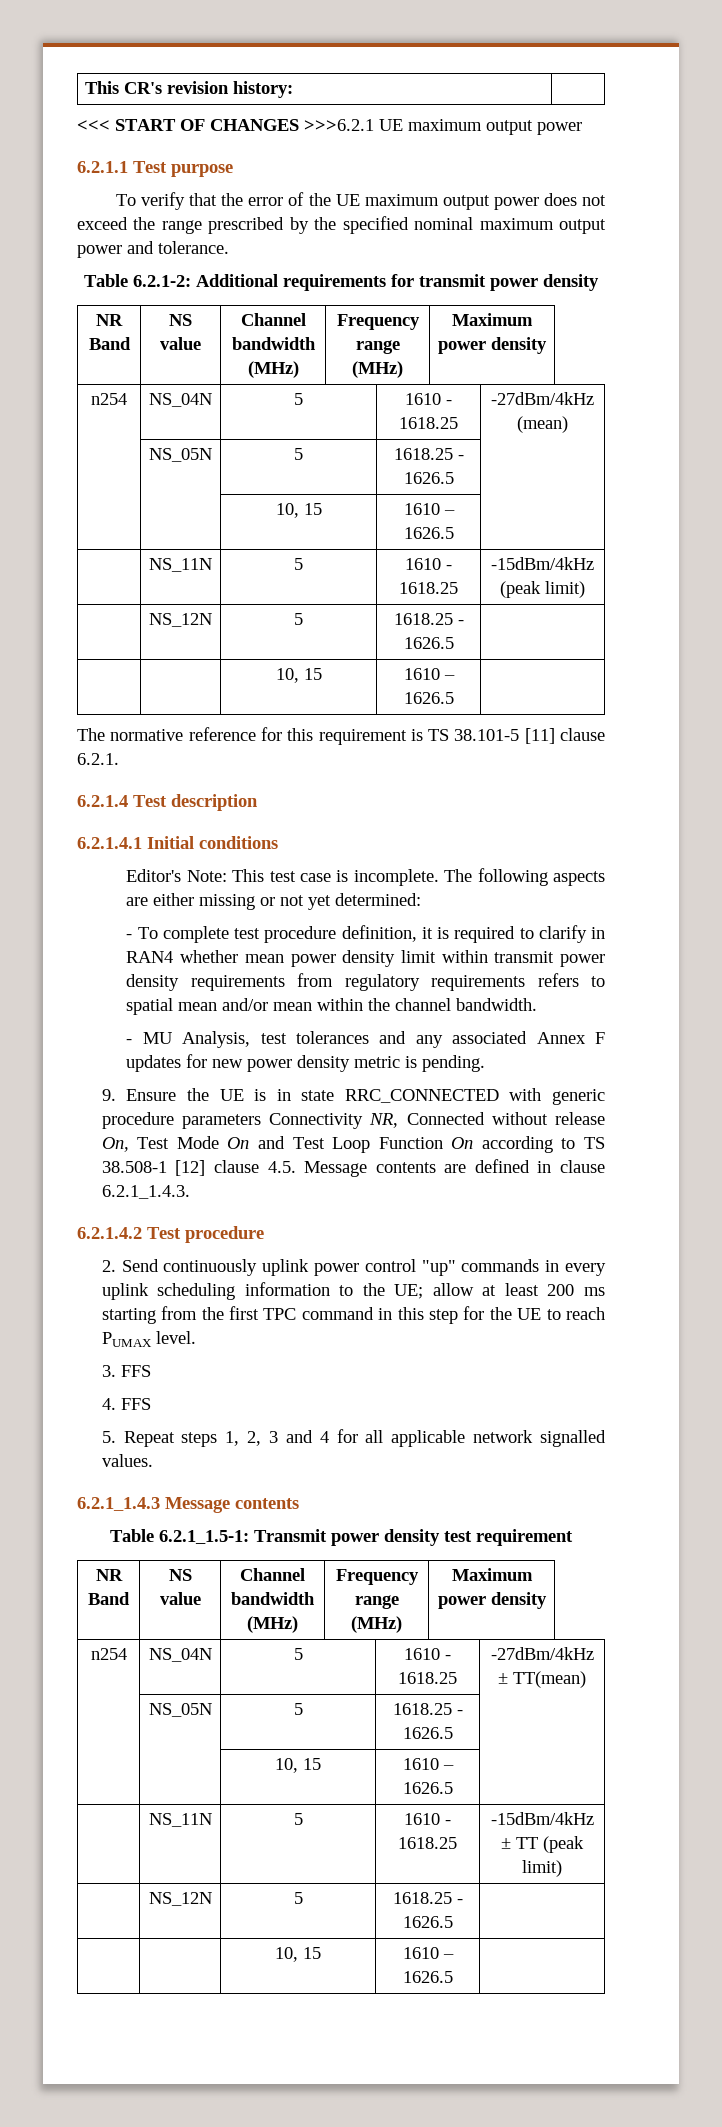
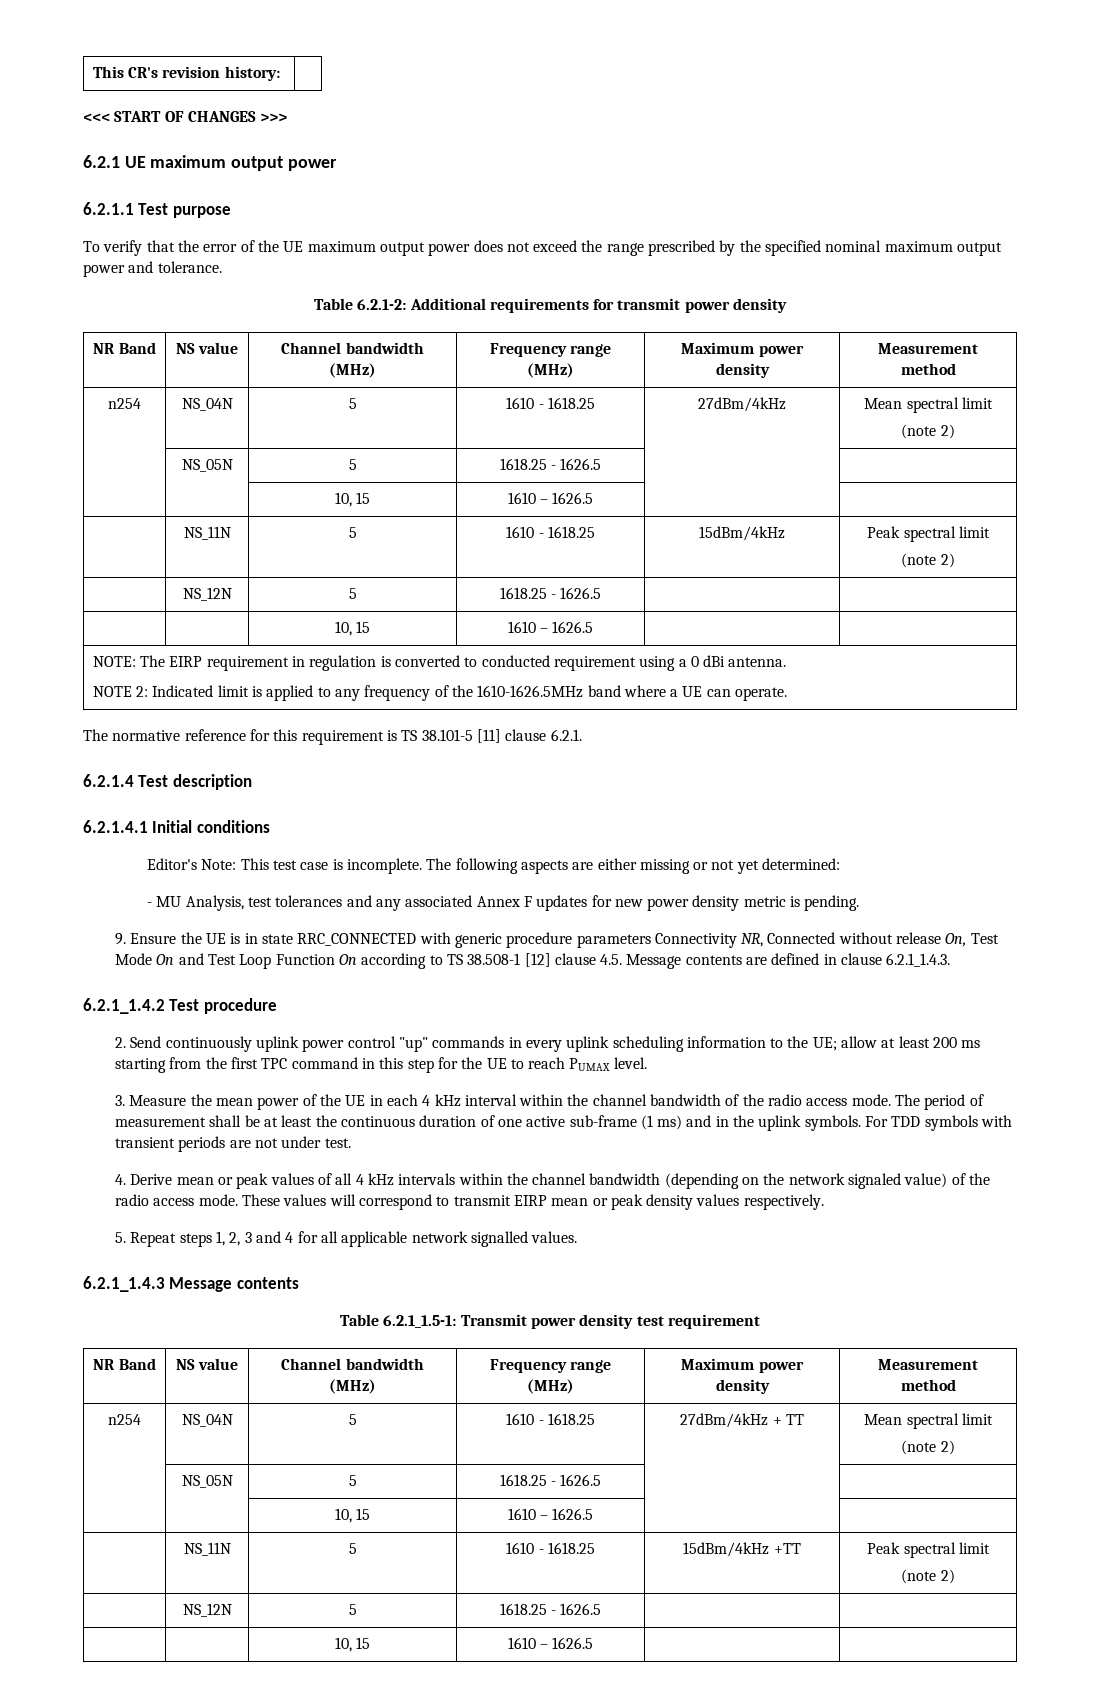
- <<< START OF CHANGES >>>6.2.1 UE maximum output power
+ <<< START OF CHANGES >>>
+ 6.2.1 UE maximum output power
  Table 6.2.1-2: Additional requirements for transmit power density
- NR Band | NS value | Channel bandwidth (MHz) | Frequency range (MHz) | Maximum power density
- n254 | NS_04N | 5 | 1610 - 1618.25 | -27dBm/4kHz (mean)
- | NS_05N | 5 | 1618.25 - 1626.5 |
- | | 10, 15 | 1610 – 1626.5 |
- | NS_11N | 5 | 1610 - 1618.25 | -15dBm/4kHz (peak limit)
- | NS_12N | 5 | 1618.25 - 1626.5 |
- | | 10, 15 | 1610 – 1626.5 |
+ NR Band | NS value | Channel bandwidth (MHz) | Frequency range (MHz) | Maximum power density | Measurement method
+ n254 | NS_04N | 5 | 1610 - 1618.25 | 27dBm/4kHz | Mean spectral limit
+ (note 2)
+ | NS_05N | 5 | 1618.25 - 1626.5 | |
+ | | 10, 15 | 1610 – 1626.5 | |
+ | NS_11N | 5 | 1610 - 1618.25 | 15dBm/4kHz | Peak spectral limit
+ (note 2)
+ | NS_12N | 5 | 1618.25 - 1626.5 | |
+ | | 10, 15 | 1610 – 1626.5 | |
+ NOTE: The EIRP requirement in regulation is converted to conducted requirement using a 0 dBi antenna.
+ NOTE 2: Indicated limit is applied to any frequency of the 1610-1626.5MHz band where a UE can operate.
- - To complete test procedure definition, it is required to clarify in RAN4 whether mean power density limit within transmit power density requirements from regulatory requirements refers to spatial mean and/or mean within the channel bandwidth.
- 6.2.1.4.2 Test procedure
+ 6.2.1_1.4.2 Test procedure
- 3. FFS
- 4. FFS
+ 3. Measure the mean power of the UE in each 4 kHz interval within the channel bandwidth of the radio access mode. The period of measurement shall be at least the continuous duration of one active sub-frame (1 ms) and in the uplink symbols. For TDD symbols with transient periods are not under test.
+ 4. Derive mean or peak values of all 4 kHz intervals within the channel bandwidth (depending on the network signaled value) of the radio access mode. These values will correspond to transmit EIRP mean or peak density values respectively.
  Table 6.2.1_1.5-1: Transmit power density test requirement
- NR Band | NS value | Channel bandwidth (MHz) | Frequency range (MHz) | Maximum power density
- n254 | NS_04N | 5 | 1610 - 1618.25 | -27dBm/4kHz ± TT(mean)
- | NS_05N | 5 | 1618.25 - 1626.5 |
- | | 10, 15 | 1610 – 1626.5 |
- | NS_11N | 5 | 1610 - 1618.25 | -15dBm/4kHz ± TT (peak limit)
- | NS_12N | 5 | 1618.25 - 1626.5 |
- | | 10, 15 | 1610 – 1626.5 |
+ NR Band | NS value | Channel bandwidth (MHz) | Frequency range (MHz) | Maximum power density | Measurement method
+ n254 | NS_04N | 5 | 1610 - 1618.25 | 27dBm/4kHz + TT | Mean spectral limit
+ (note 2)
+ | NS_05N | 5 | 1618.25 - 1626.5 | |
+ | | 10, 15 | 1610 – 1626.5 | |
+ | NS_11N | 5 | 1610 - 1618.25 | 15dBm/4kHz +TT | Peak spectral limit
+ (note 2)
+ | NS_12N | 5 | 1618.25 - 1626.5 | |
+ | | 10, 15 | 1610 – 1626.5 | |

